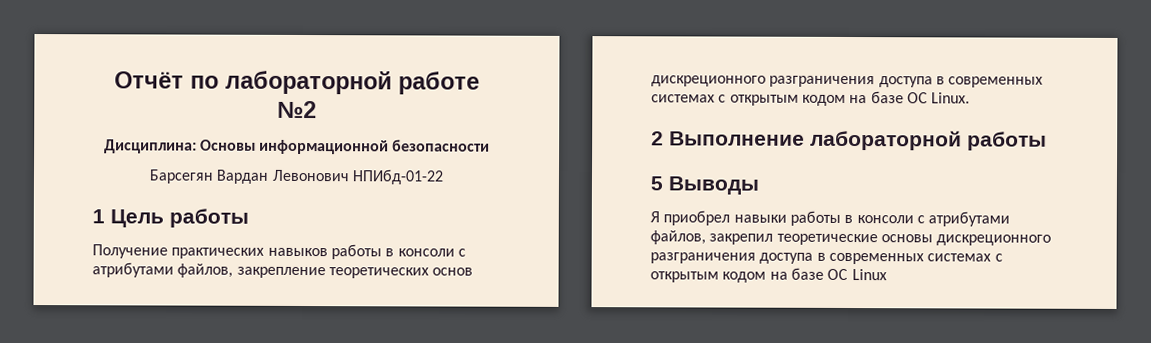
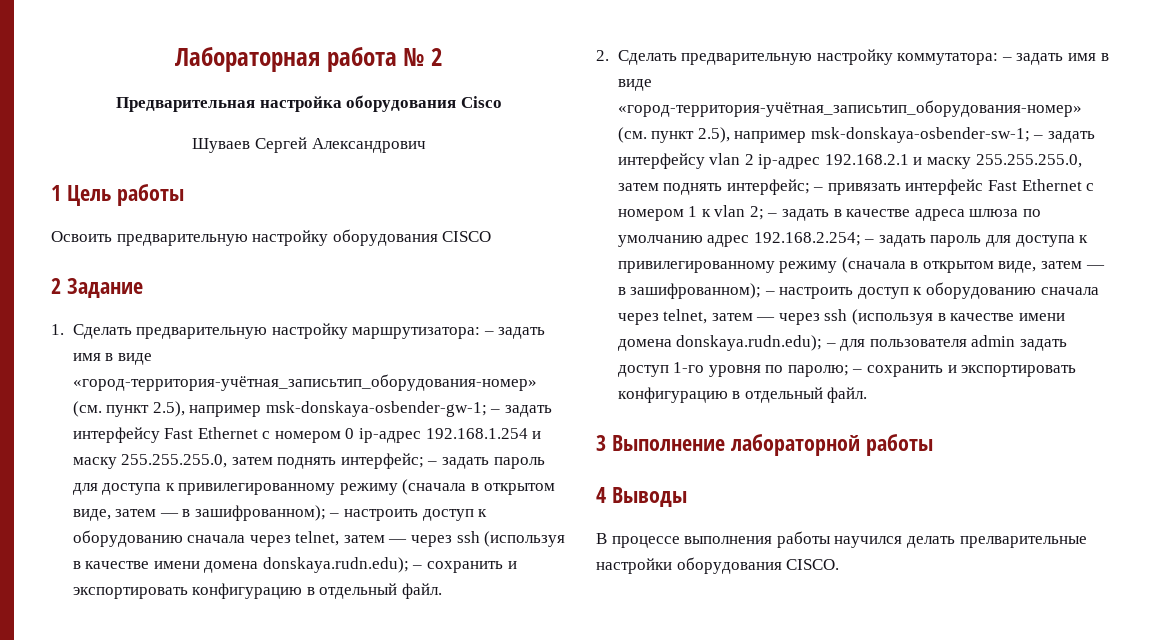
- Отчёт по лабораторной работе №2
- Дисциплина: Основы информационной безопасности
- Барсегян Вардан Левонович НПИбд-01-22
+ Лабораторная работа № 2
+ Предварительная настройка оборудования Cisco
+ Шуваев Сергей Александрович
  1 Цель работы
- Получение практических навыков работы в консоли с атрибутами файлов, закрепление теоретических основ дискреционного разграничения доступа в современных системах с открытым кодом на базе ОС Linux.
- 2 Выполнение лабораторной работы
+ Освоить предварительную настройку оборудования CISCO
+ 2 Задание
+ 1. Сделать предварительную настройку маршрутизатора: – задать имя в виде «город-территория-учётная_записьтип_оборудования-номер» (см. пункт 2.5), например msk-donskaya-osbender-gw-1; – задать интерфейсу Fast Ethernet с номером 0 ip-адрес 192.168.1.254 и маску 255.255.255.0, затем поднять интерфейс; – задать пароль для доступа к привилегированному режиму (сначала в открытом виде, затем — в зашифрованном); – настроить доступ к оборудованию сначала через telnet, затем — через ssh (используя в качестве имени домена donskaya.rudn.edu); – сохранить и экспортировать конфигурацию в отдельный файл.
+ 2. Сделать предварительную настройку коммутатора: – задать имя в виде «город-территория-учётная_записьтип_оборудования-номер» (см. пункт 2.5), например msk-donskaya-osbender-sw-1; – задать интерфейсу vlan 2 ip-адрес 192.168.2.1 и маску 255.255.255.0, затем поднять интерфейс; – привязать интерфейс Fast Ethernet с номером 1 к vlan 2; – задать в качестве адреса шлюза по умолчанию адрес 192.168.2.254; – задать пароль для доступа к привилегированному режиму (сначала в открытом виде, затем — в зашифрованном); – настроить доступ к оборудованию сначала через telnet, затем — через ssh (используя в качестве имени домена donskaya.rudn.edu); – для пользователя admin задать доступ 1-го уровня по паролю; – сохранить и экспортировать конфигурацию в отдельный файл.
+ 3 Выполнение лабораторной работы
- 5 Выводы
+ 4 Выводы
- Я приобрел навыки работы в консоли с атрибутами файлов, закрепил теоретические основы дискреционного разграничения доступа в современных системах с открытым кодом на базе ОС Linux
+ В процессе выполнения работы научился делать прелварительные настройки оборудования CISCO.

